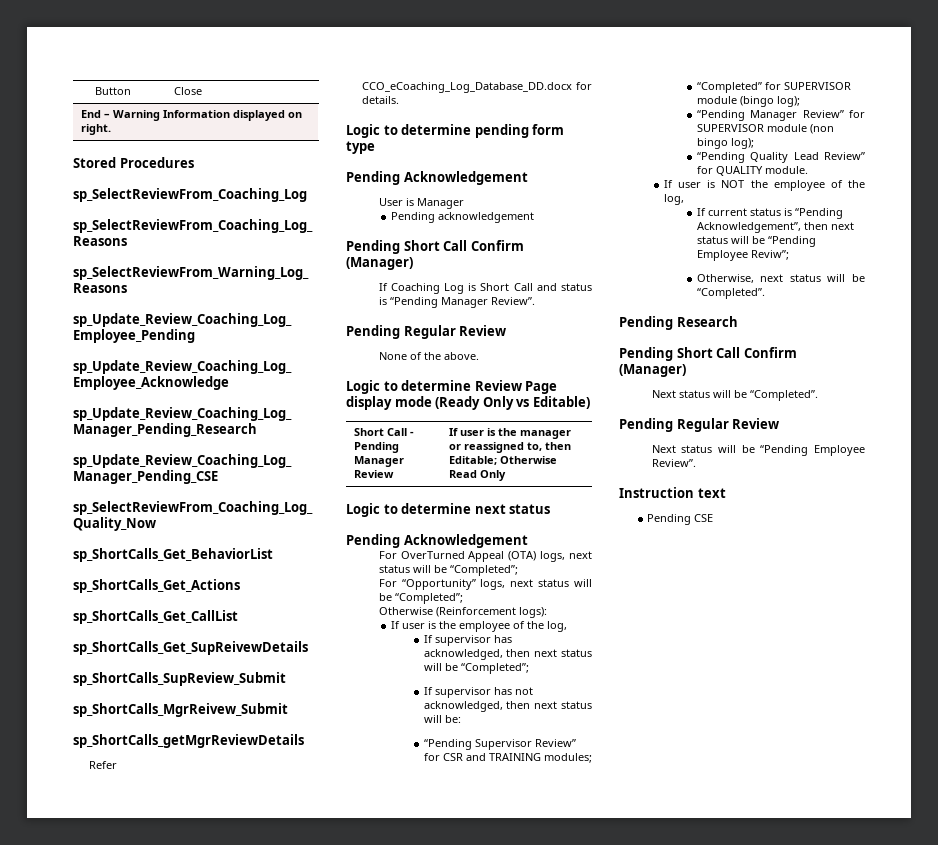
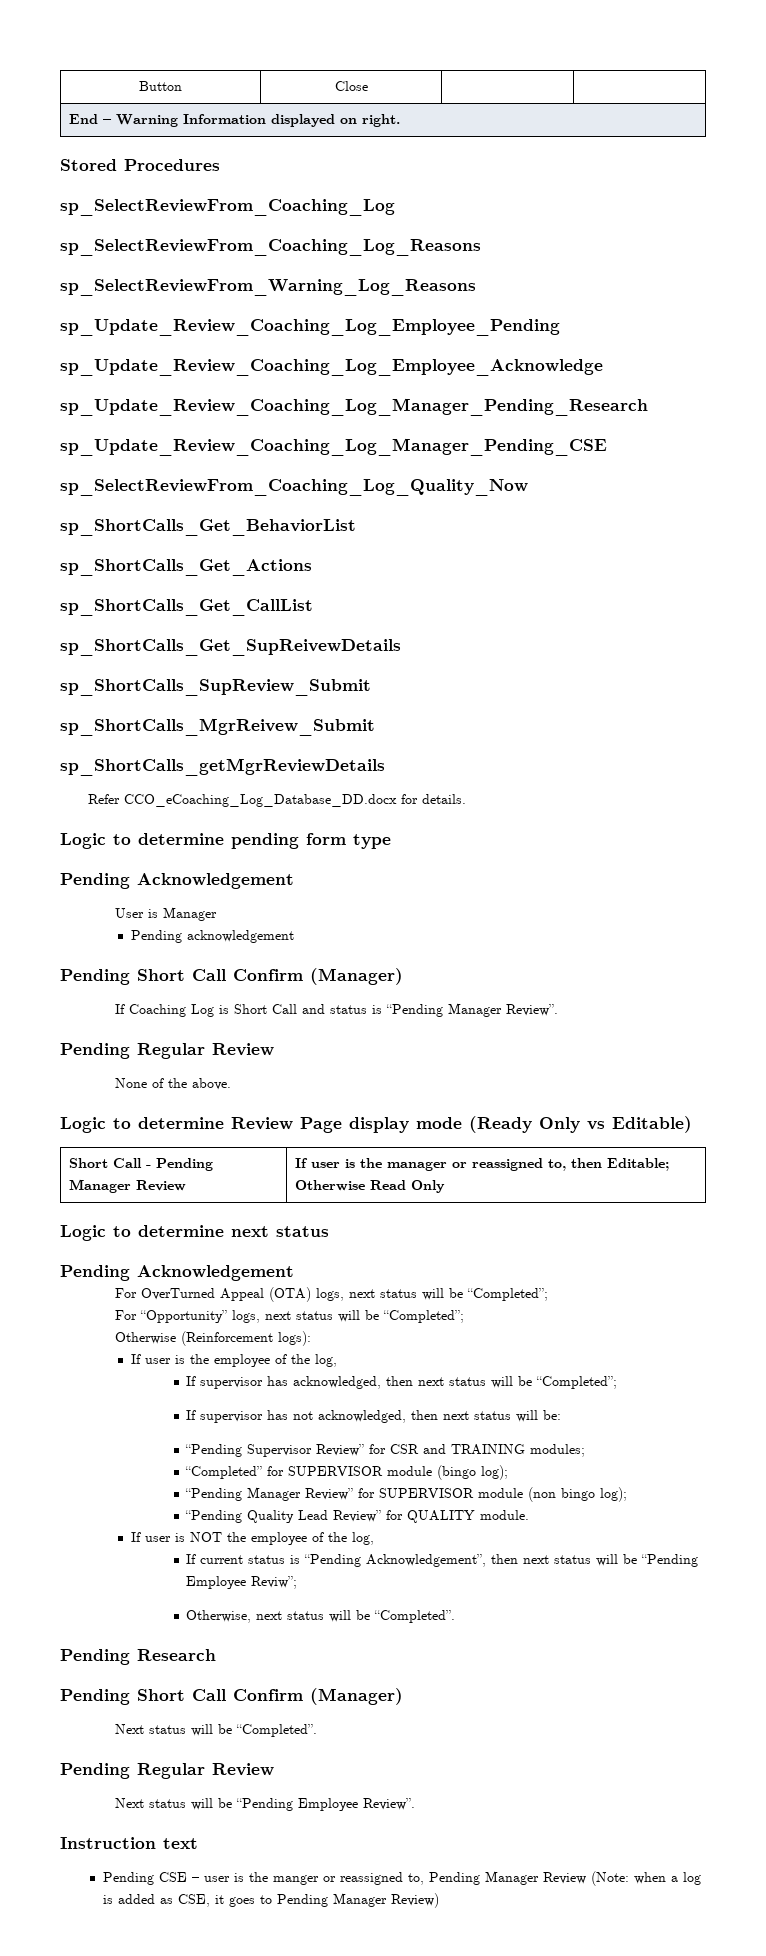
- Pending CSE
+ Pending CSE – user is the manger or reassigned to, Pending Manager Review (Note: when a log is added as CSE, it goes to Pending Manager Review)

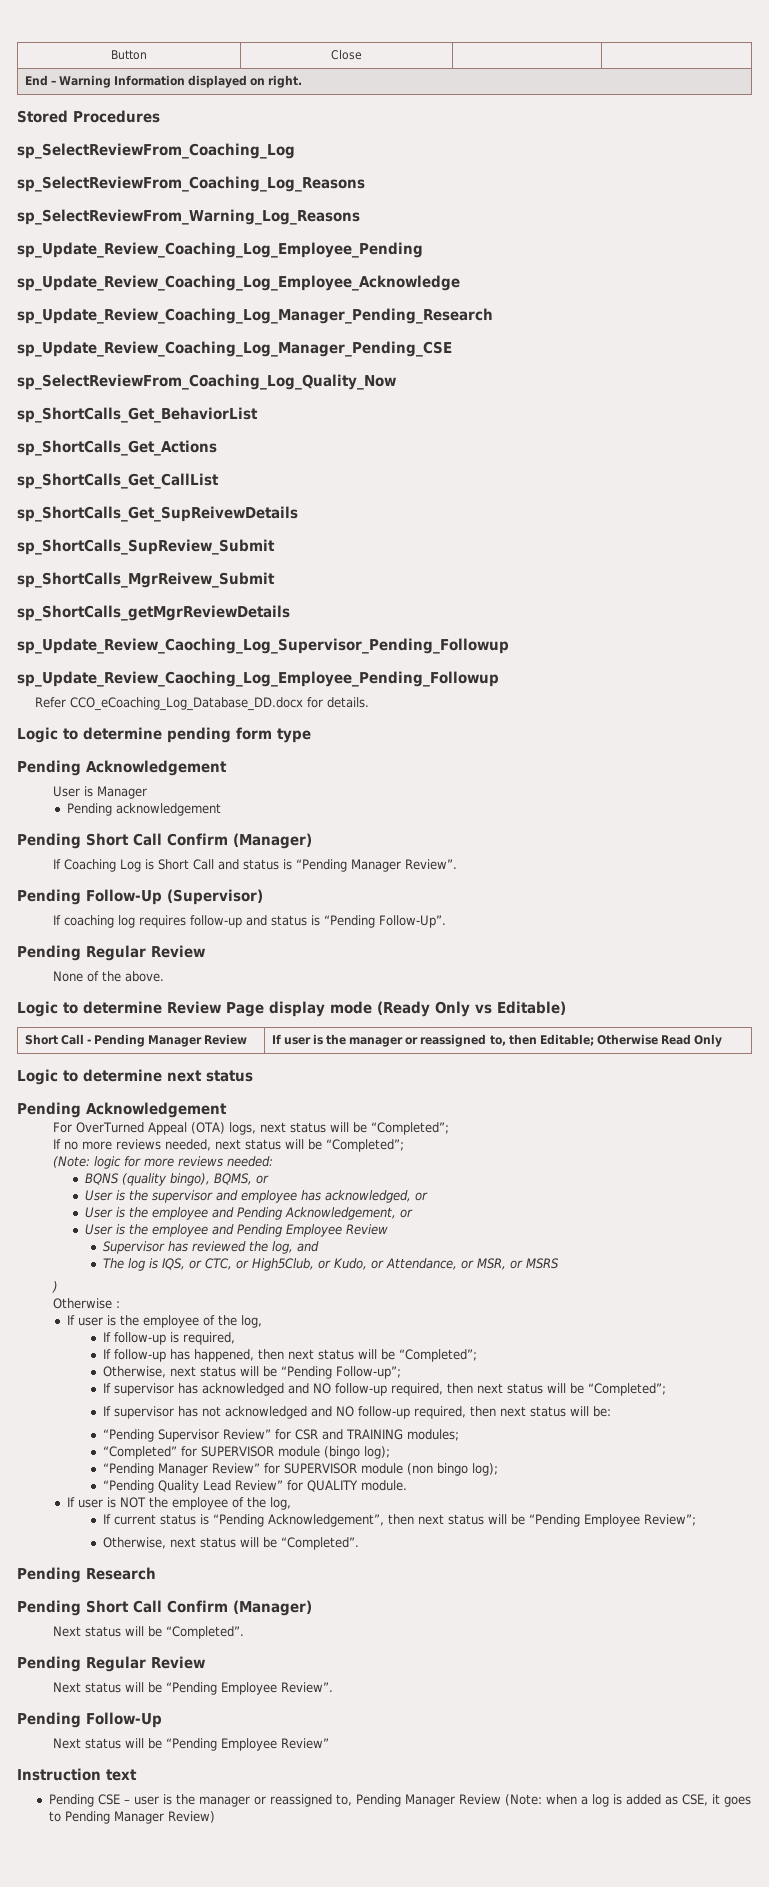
+ sp_Update_Review_Caoching_Log_Supervisor_Pending_Followup
+ sp_Update_Review_Caoching_Log_Employee_Pending_Followup
+ Pending Follow-Up (Supervisor)
+ If coaching log requires follow-up and status is “Pending Follow-Up”.
- For “Opportunity” logs, next status will be “Completed”;
- Otherwise (Reinforcement logs):
+ If no more reviews needed, next status will be “Completed”;
+ (Note: logic for more reviews needed:
+ BQNS (quality bingo), BQMS, or
+ User is the supervisor and employee has acknowledged, or
+ User is the employee and Pending Acknowledgement, or
+ User is the employee and Pending Employee Review
+ Supervisor has reviewed the log, and
+ The log is IQS, or CTC, or High5Club, or Kudo, or Attendance, or MSR, or MSRS
+ )
+ Otherwise :
- If supervisor has acknowledged, then next status will be “Completed”;
+ If follow-up is required,
+ If follow-up has happened, then next status will be “Completed”;
+ Otherwise, next status will be “Pending Follow-up”;
+ If supervisor has acknowledged and NO follow-up required, then next status will be “Completed”;
- If supervisor has not acknowledged, then next status will be:
+ If supervisor has not acknowledged and NO follow-up required, then next status will be:
- If current status is “Pending Acknowledgement”, then next status will be “Pending Employee Reviw”;
+ If current status is “Pending Acknowledgement”, then next status will be “Pending Employee Review”;
  Next status will be “Pending Employee Review”.
+ Pending Follow-Up
+ Next status will be “Pending Employee Review”
- Pending CSE – user is the manger or reassigned to, Pending Manager Review (Note: when a log is added as CSE, it goes to Pending Manager Review)
+ Pending CSE – user is the manager or reassigned to, Pending Manager Review (Note: when a log is added as CSE, it goes to Pending Manager Review)

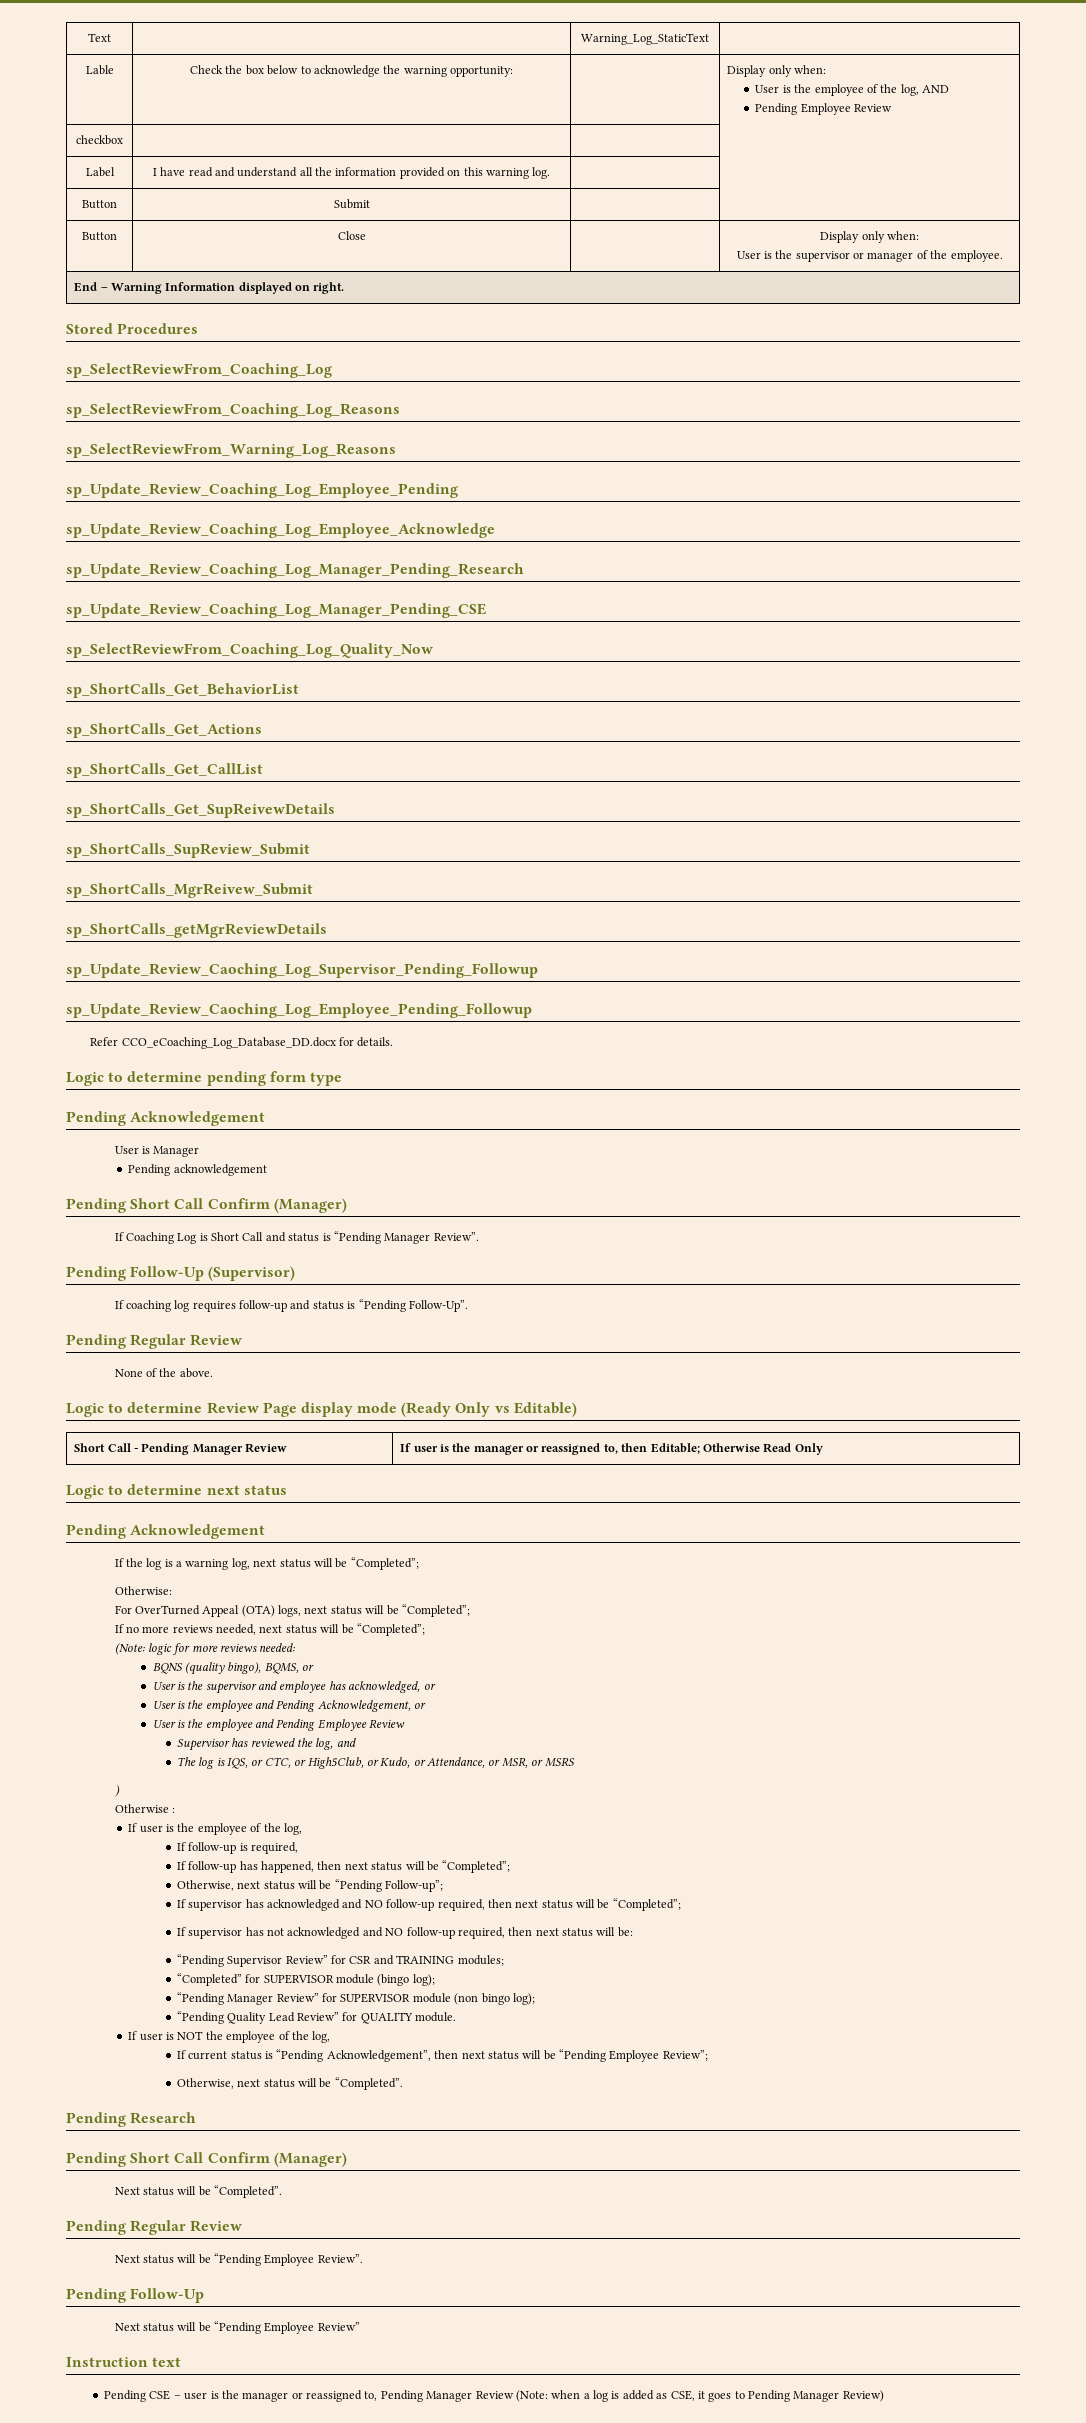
- Button | Close | |
+ Text | | Warning_Log_StaticText |
+ Lable | Check the box below to acknowledge the warning opportunity: | | Display only when:
+ User is the employee of the log, AND
+ Pending Employee Review
+ checkbox | | |
+ Label | I have read and understand all the information provided on this warning log. | |
+ Button | Submit | |
+ Button | Close | | Display only when:
+ User is the supervisor or manager of the employee.
+ If the log is a warning log, next status will be “Completed”;
+ Otherwise:

